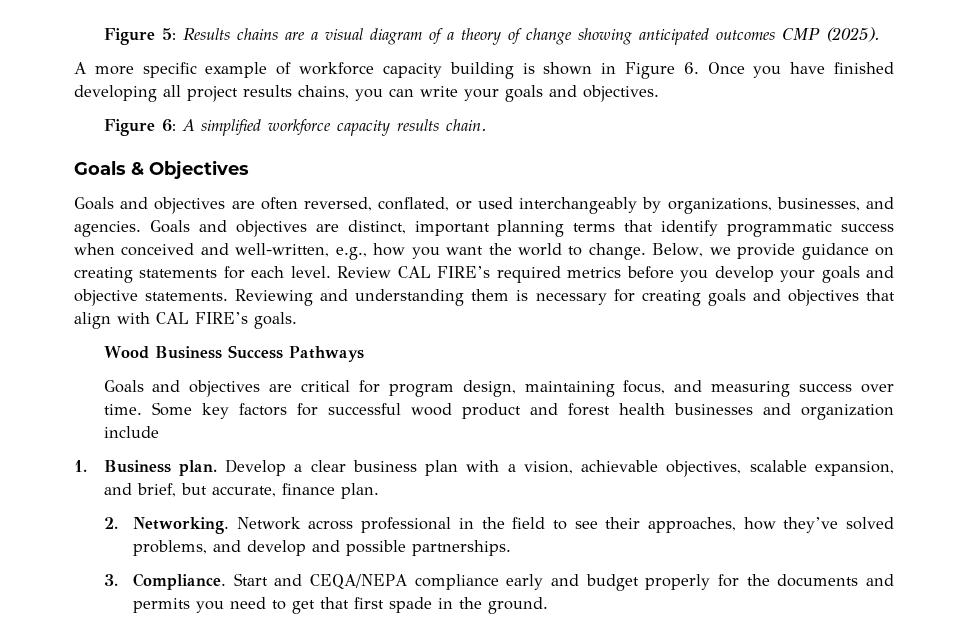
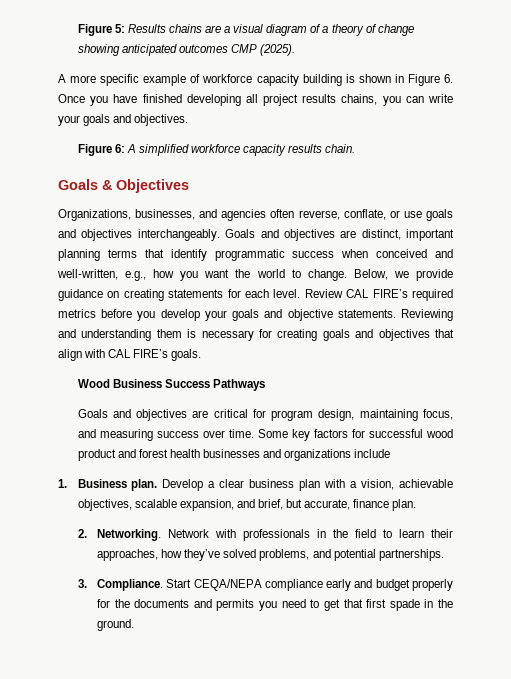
- Goals and objectives are often reversed, conflated, or used interchangeably by organizations, businesses, and agencies.
+ Organizations, businesses, and agencies often reverse, conflate, or use goals and objectives interchangeably.
- Some key factors for successful wood product and forest health businesses and organization include
+ Some key factors for successful wood product and forest health businesses and organizations include
- Network across professional in the field to see their approaches, how they’ve solved problems, and develop and possible partnerships.
+ Network with professionals in the field to learn their approaches, how they’ve solved problems, and potential partnerships.
- Start and CEQA/NEPA compliance early and budget properly for the documents and permits you need to get that first spade in the ground.
+ Start CEQA/NEPA compliance early and budget properly for the documents and permits you need to get that first spade in the ground.

